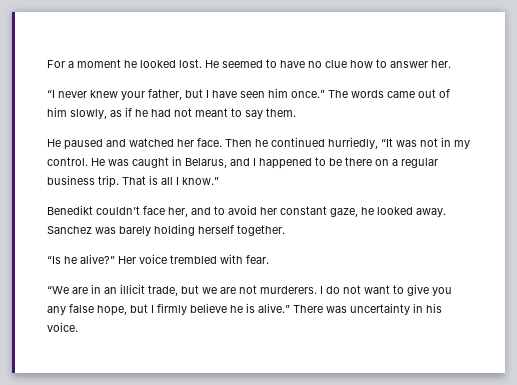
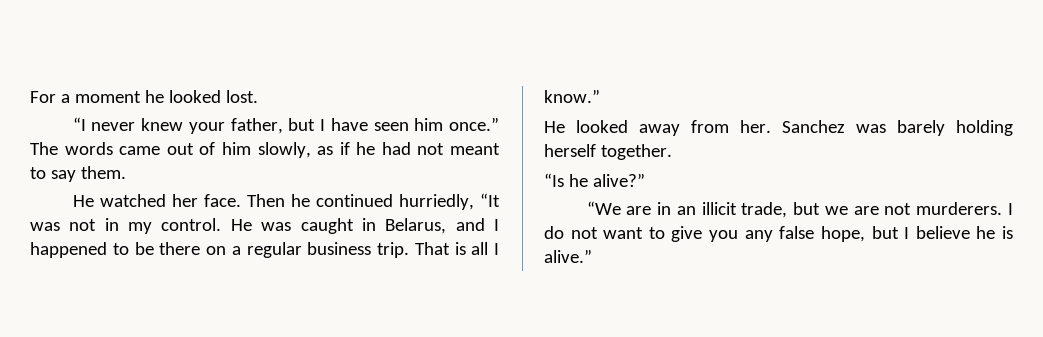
- He seemed to have no clue how to answer her.
- He paused and watched her face.
+ He watched her face.
- Benedikt couldn’t face her, and to avoid her constant gaze, he looked away.
+ He looked away from her.
- Her voice trembled with fear.
- I do not want to give you any false hope, but I firmly believe he is alive.” There was uncertainty in his voice.
+ I do not want to give you any false hope, but I believe he is alive.”

